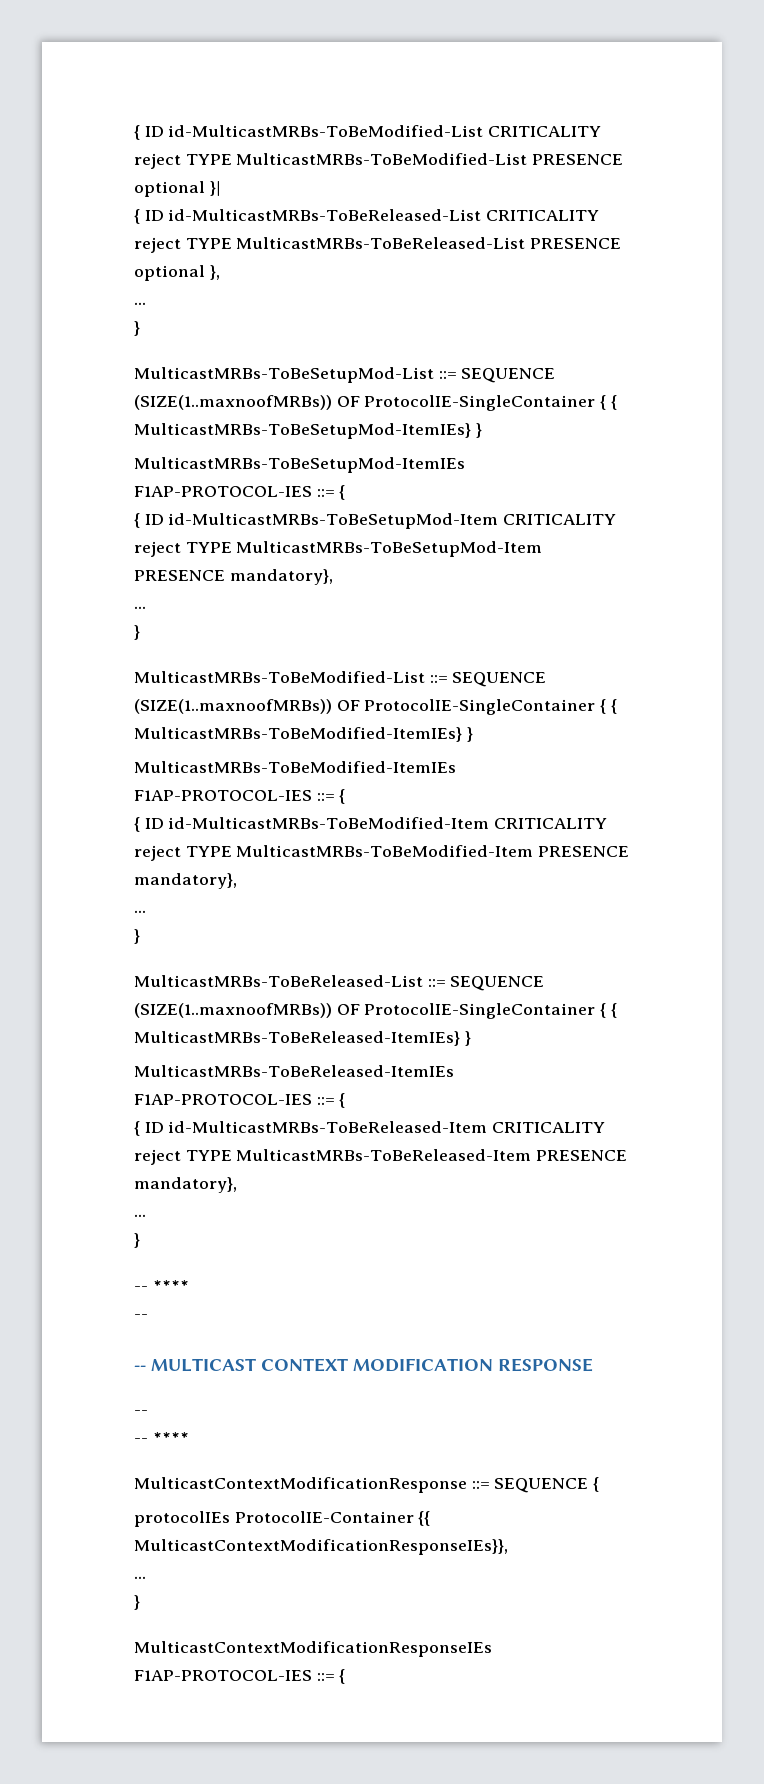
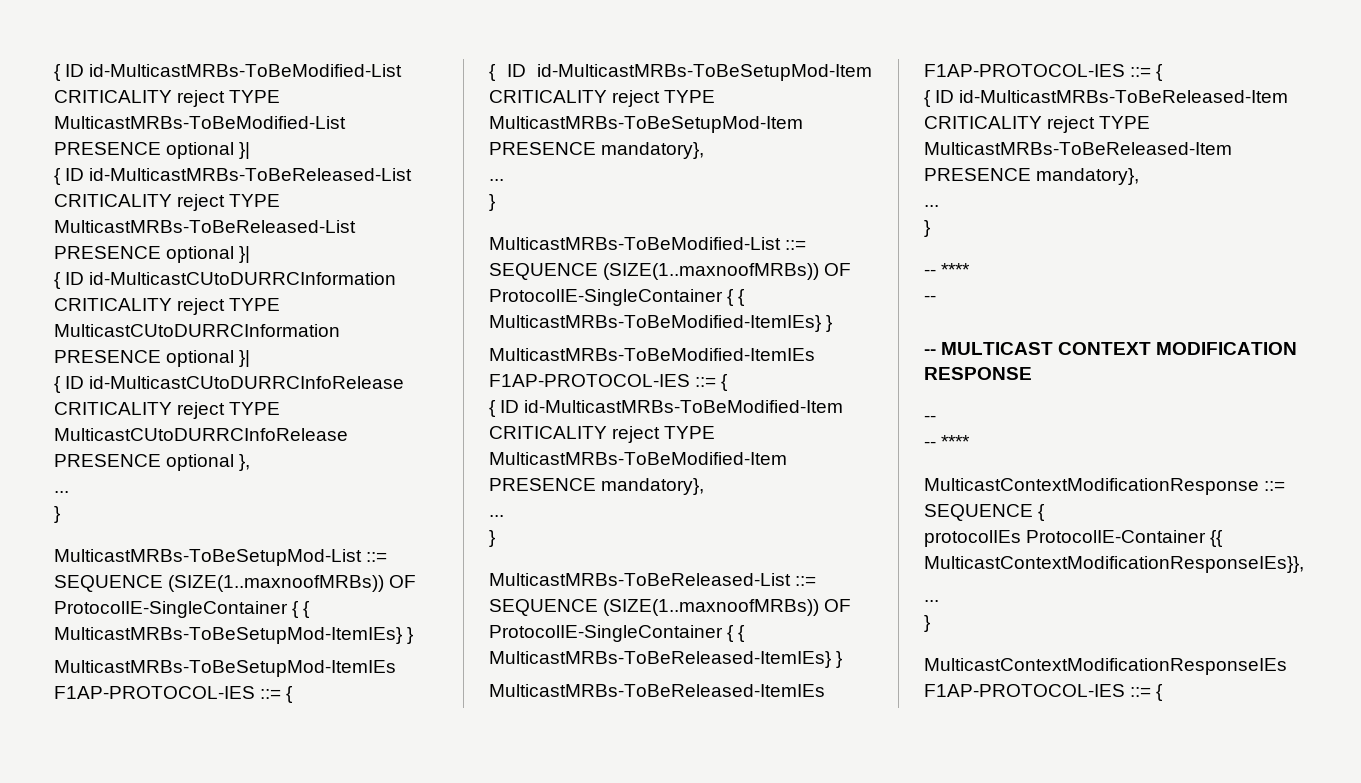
- { ID id-MulticastMRBs-ToBeReleased-List CRITICALITY reject TYPE MulticastMRBs-ToBeReleased-List PRESENCE optional },
+ { ID id-MulticastMRBs-ToBeReleased-List CRITICALITY reject TYPE MulticastMRBs-ToBeReleased-List PRESENCE optional }|
+ { ID id-MulticastCUtoDURRCInformation CRITICALITY reject TYPE MulticastCUtoDURRCInformation PRESENCE optional }|
+ { ID id-MulticastCUtoDURRCInfoRelease CRITICALITY reject TYPE MulticastCUtoDURRCInfoRelease PRESENCE optional },

